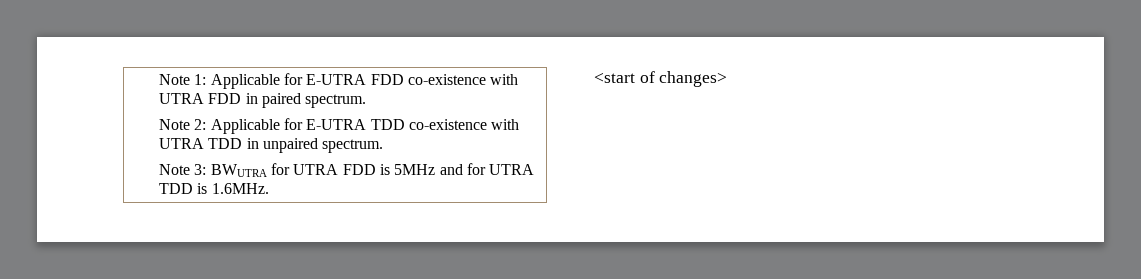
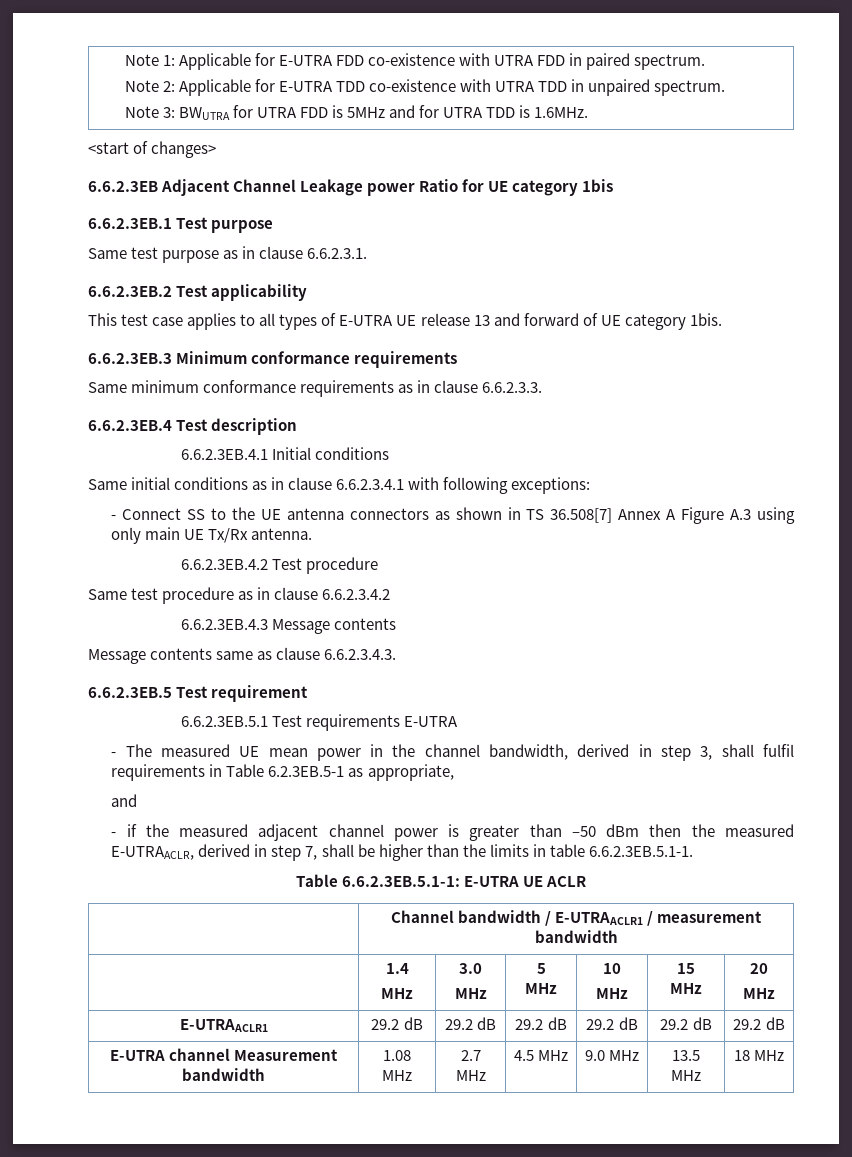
+ 6.6.2.3EB Adjacent Channel Leakage power Ratio for UE category 1bis
+ 6.6.2.3EB.1 Test purpose
+ Same test purpose as in clause 6.6.2.3.1.
+ 6.6.2.3EB.2 Test applicability
+ This test case applies to all types of E-UTRA UE release 13 and forward of UE category 1bis.
+ 6.6.2.3EB.3 Minimum conformance requirements
+ Same minimum conformance requirements as in clause 6.6.2.3.3.
+ 6.6.2.3EB.4 Test description
+ 6.6.2.3EB.4.1 Initial conditions
+ Same initial conditions as in clause 6.6.2.3.4.1 with following exceptions:
+ - Connect SS to the UE antenna connectors as shown in TS 36.508[7] Annex A Figure A.3 using only main UE Tx/Rx antenna.
+ 6.6.2.3EB.4.2 Test procedure
+ Same test procedure as in clause 6.6.2.3.4.2
+ 6.6.2.3EB.4.3 Message contents
+ Message contents same as clause 6.6.2.3.4.3.
+ 6.6.2.3EB.5 Test requirement
+ 6.6.2.3EB.5.1 Test requirements E-UTRA
+ - The measured UE mean power in the channel bandwidth, derived in step 3, shall fulfil requirements in Table 6.2.3EB.5-1 as appropriate,
+ and
+ - if the measured adjacent channel power is greater than –50 dBm then the measured E-UTRAACLR, derived in step 7, shall be higher than the limits in table 6.6.2.3EB.5.1-1.
+ Table 6.6.2.3EB.5.1-1: E-UTRA UE ACLR
+ | Channel bandwidth / E-UTRAACLR1 / measurement bandwidth
+ | 1.4
+ MHz | 3.0
+ MHz | 5
+ MHz | 10
+ MHz | 15
+ MHz | 20
+ MHz
+ E-UTRAACLR1 | 29.2 dB | 29.2 dB | 29.2 dB | 29.2 dB | 29.2 dB | 29.2 dB
+ E-UTRA channel Measurement bandwidth | 1.08 MHz | 2.7 MHz | 4.5 MHz | 9.0 MHz | 13.5 MHz | 18 MHz

